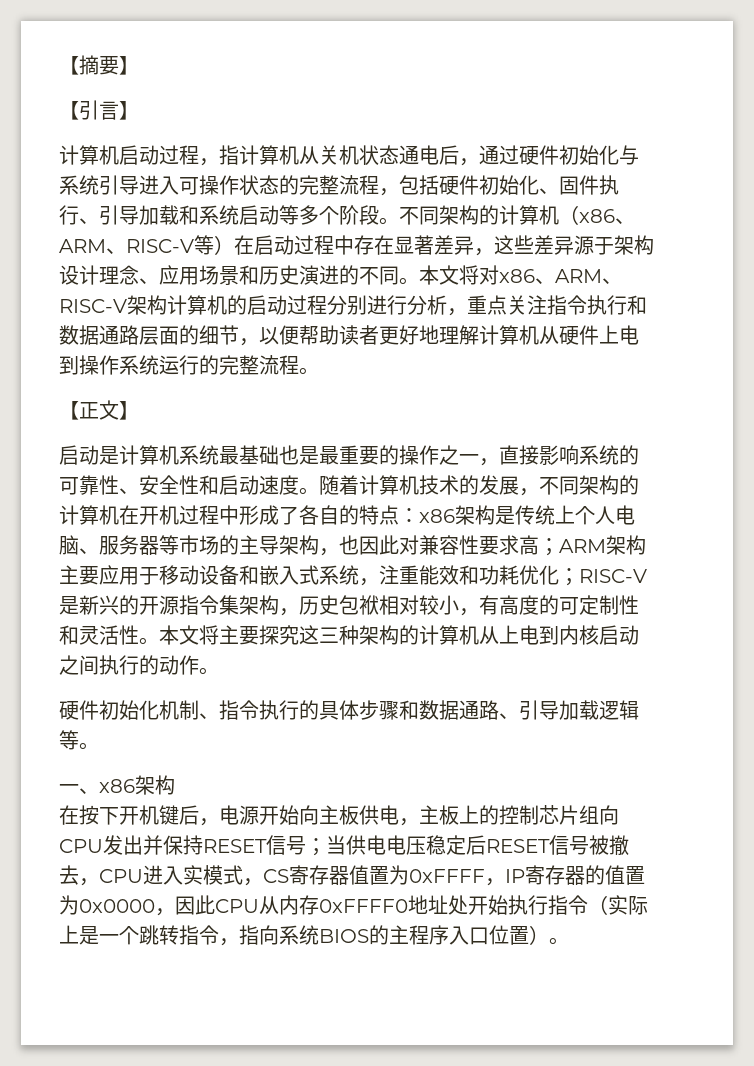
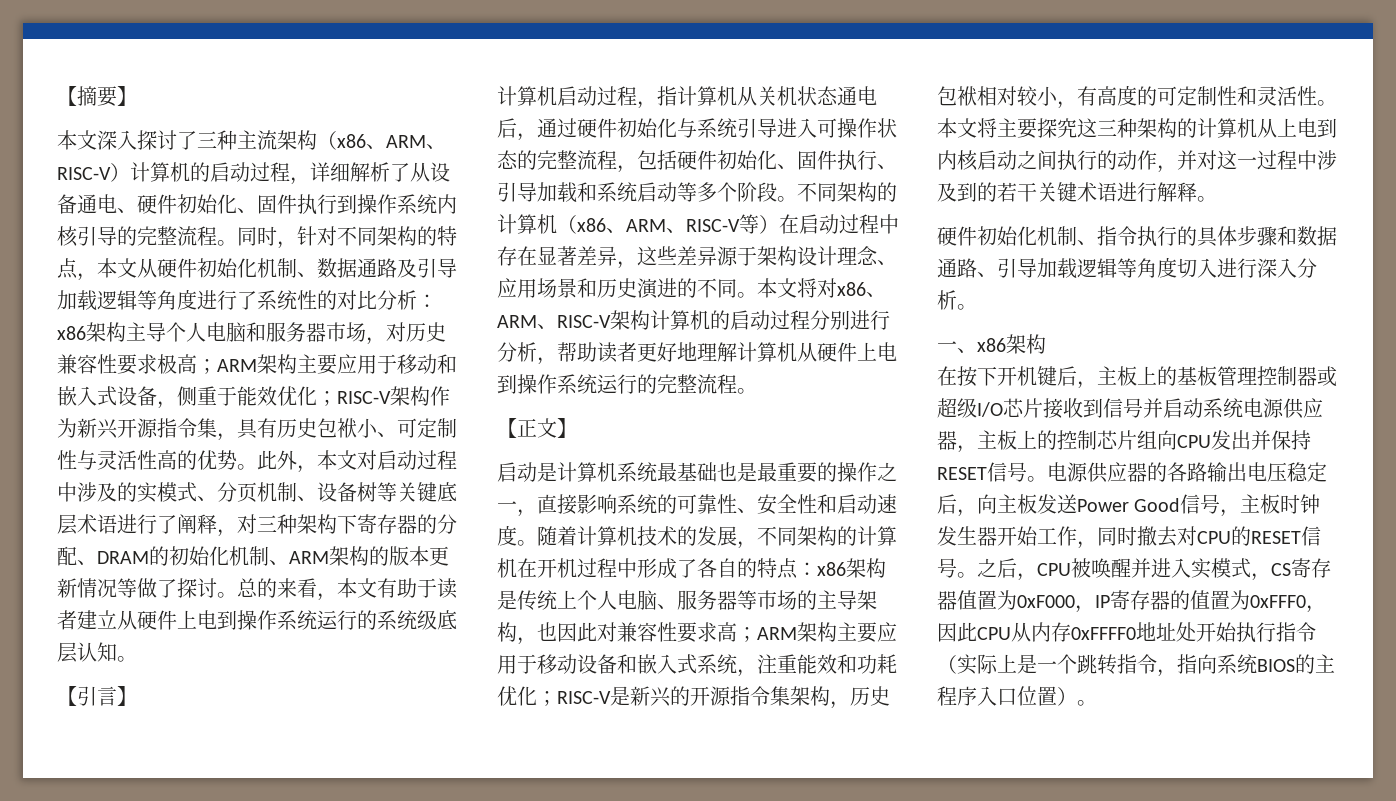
+ 本文深入探讨了三种主流架构（x86、ARM、RISC-V）计算机的启动过程，详细解析了从设备通电、硬件初始化、固件执行到操作系统内核引导的完整流程。同时，针对不同架构的特点，本文从硬件初始化机制、数据通路及引导加载逻辑等角度进行了系统性的对比分析：x86架构主导个人电脑和服务器市场，对历史兼容性要求极高；ARM架构主要应用于移动和嵌入式设备，侧重于能效优化；RISC-V架构作为新兴开源指令集，具有历史包袱小、可定制性与灵活性高的优势。此外，本文对启动过程中涉及的实模式、分页机制、设备树等关键底层术语进行了阐释，对三种架构下寄存器的分配、DRAM的初始化机制、ARM架构的版本更新情况等做了探讨。总的来看，本文有助于读者建立从硬件上电到操作系统运行的系统级底层认知。
- 本文将对x86、ARM、RISC-V架构计算机的启动过程分别进行分析，重点关注指令执行和数据通路层面的细节，以便帮助读者更好地理解计算机从硬件上电到操作系统运行的完整流程。
+ 本文将对x86、ARM、RISC-V架构计算机的启动过程分别进行分析，帮助读者更好地理解计算机从硬件上电到操作系统运行的完整流程。
- 本文将主要探究这三种架构的计算机从上电到内核启动之间执行的动作。
+ 本文将主要探究这三种架构的计算机从上电到内核启动之间执行的动作，并对这一过程中涉及到的若干关键术语进行解释。
- 硬件初始化机制、指令执行的具体步骤和数据通路、引导加载逻辑等。
+ 硬件初始化机制、指令执行的具体步骤和数据通路、引导加载逻辑等角度切入进行深入分析。
- 在按下开机键后，电源开始向主板供电，主板上的控制芯片组向CPU发出并保持RESET信号；当供电电压稳定后RESET信号被撤去，CPU进入实模式，CS寄存器值置为0xFFFF，IP寄存器的值置为0x0000，因此CPU从内存0xFFFF0地址处开始执行指令（实际上是一个跳转指令，指向系统BIOS的主程序入口位置）。
+ 在按下开机键后，主板上的基板管理控制器或超级I/O芯片接收到信号并启动系统电源供应器，主板上的控制芯片组向CPU发出并保持RESET信号。电源供应器的各路输出电压稳定后，向主板发送Power Good信号，主板时钟发生器开始工作，同时撤去对CPU的RESET信号。之后，CPU被唤醒并进入实模式，CS寄存器值置为0xF000，IP寄存器的值置为0xFFF0，因此CPU从内存0xFFFF0地址处开始执行指令（实际上是一个跳转指令，指向系统BIOS的主程序入口位置）。

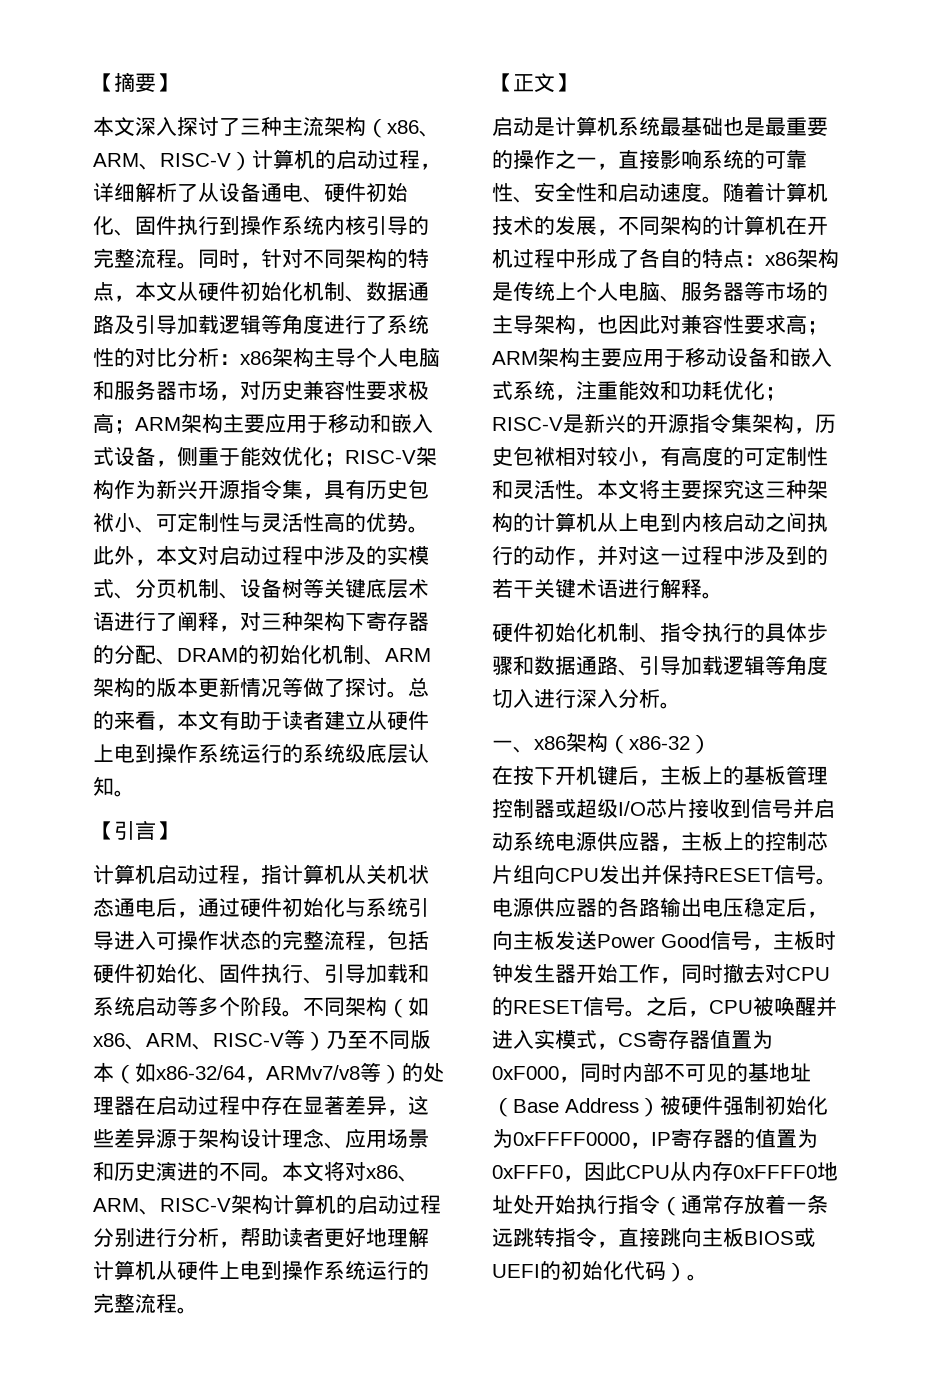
- 不同架构的计算机（x86、ARM、RISC-V等）在启动过程中存在显著差异，这些差异源于架构设计理念、应用场景和历史演进的不同。
+ 不同架构（如x86、ARM、RISC-V等）乃至不同版本（如x86-32/64，ARMv7/v8等）的处理器在启动过程中存在显著差异，这些差异源于架构设计理念、应用场景和历史演进的不同。
- 一、x86架构
+ 一、x86架构（x86-32）
- 之后，CPU被唤醒并进入实模式，CS寄存器值置为0xF000，IP寄存器的值置为0xFFF0，因此CPU从内存0xFFFF0地址处开始执行指令（实际上是一个跳转指令，指向系统BIOS的主程序入口位置）。
+ 之后，CPU被唤醒并进入实模式，CS寄存器值置为0xF000，同时内部不可见的基地址（Base Address）被硬件强制初始化为0xFFFF0000，IP寄存器的值置为0xFFF0，因此CPU从内存0xFFFF0地址处开始执行指令（通常存放着一条远跳转指令，直接跳向主板BIOS或UEFI的初始化代码）。

